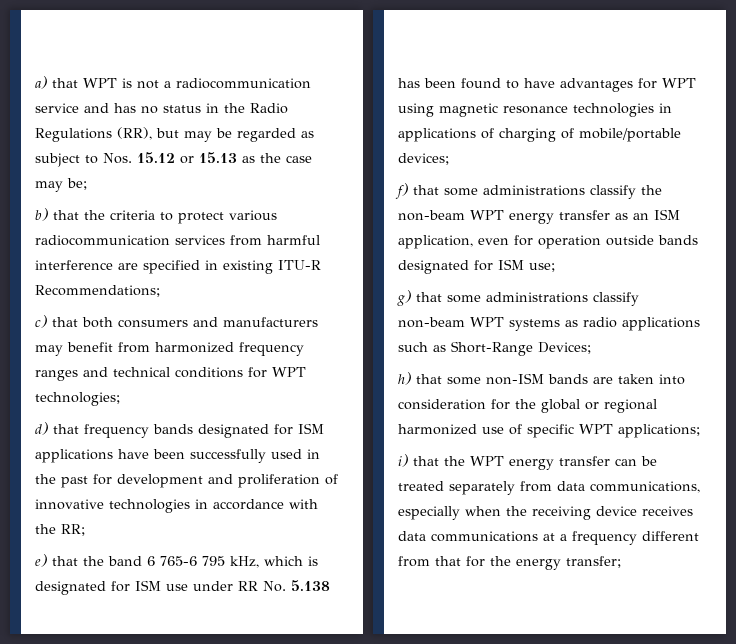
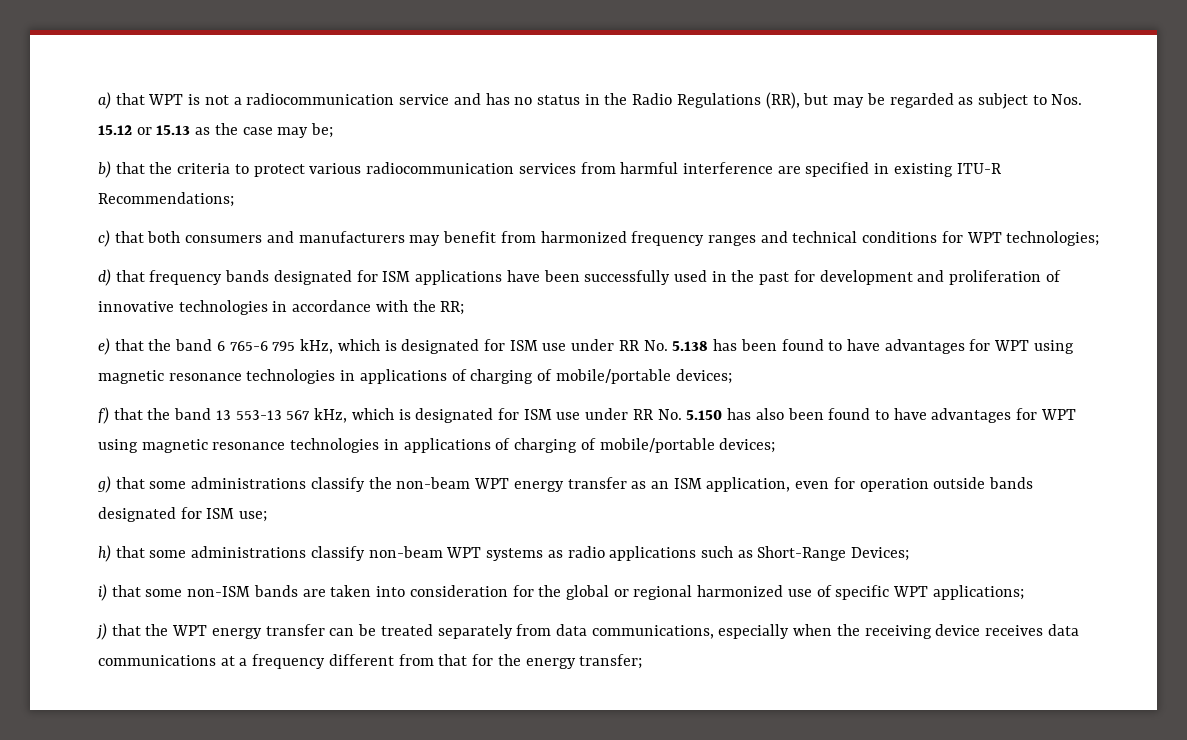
- f) that some administrations classify the non-beam WPT energy transfer as an ISM application, even for operation outside bands designated for ISM use;
+ f) that the band 13 553-13 567 kHz, which is designated for ISM use under RR No. 5.150 has also been found to have advantages for WPT using magnetic resonance technologies in applications of charging of mobile/portable devices;
+ g) that some administrations classify the non-beam WPT energy transfer as an ISM application, even for operation outside bands designated for ISM use;
- g) that some administrations classify non-beam WPT systems as radio applications such as Short-Range Devices;
+ h) that some administrations classify non-beam WPT systems as radio applications such as Short-Range Devices;
- h) that some non-ISM bands are taken into consideration for the global or regional harmonized use of specific WPT applications;
+ i) that some non-ISM bands are taken into consideration for the global or regional harmonized use of specific WPT applications;
- i) that the WPT energy transfer can be treated separately from data communications, especially when the receiving device receives data communications at a frequency different from that for the energy transfer;
+ j) that the WPT energy transfer can be treated separately from data communications, especially when the receiving device receives data communications at a frequency different from that for the energy transfer;

